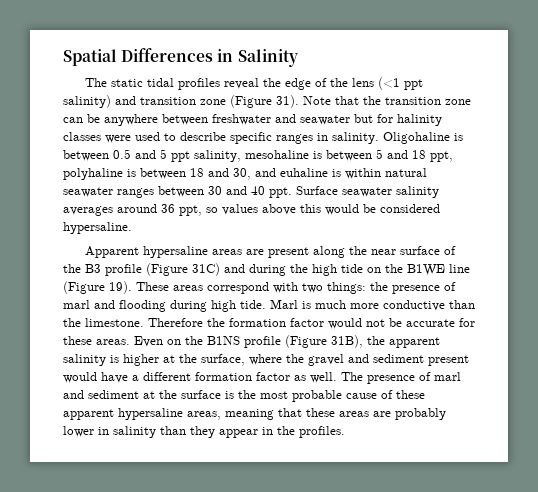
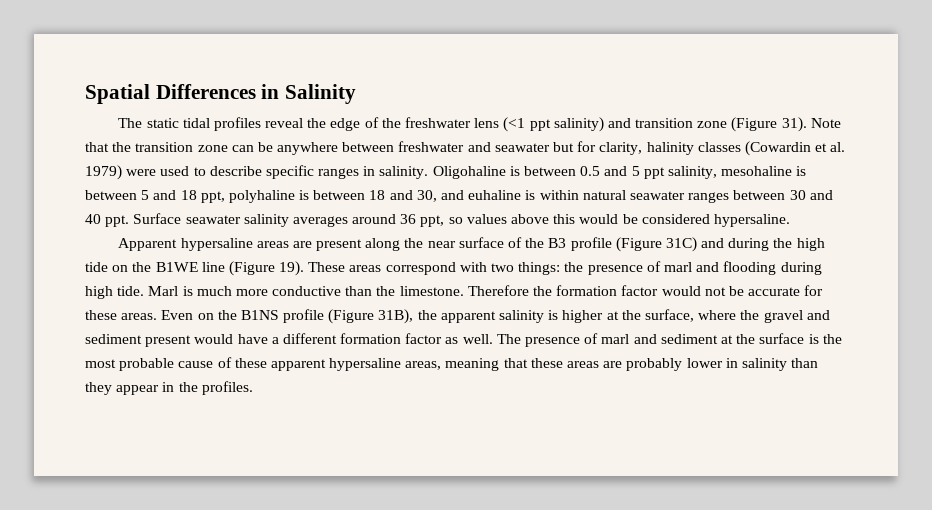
- The static tidal profiles reveal the edge of the lens (<1 ppt salinity) and transition zone (Figure 31).
+ The static tidal profiles reveal the edge of the freshwater lens (<1 ppt salinity) and transition zone (Figure 31).
- Note that the transition zone can be anywhere between freshwater and seawater but for halinity classes were used to describe specific ranges in salinity.
+ Note that the transition zone can be anywhere between freshwater and seawater but for clarity, halinity classes (Cowardin et al. 1979) were used to describe specific ranges in salinity.

